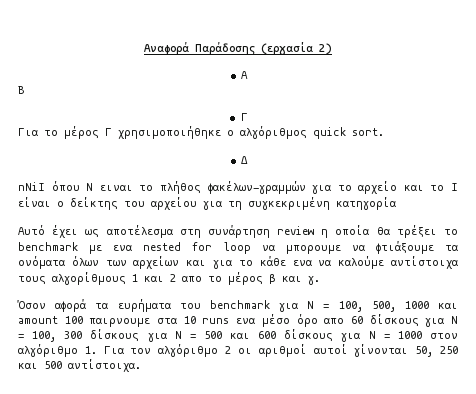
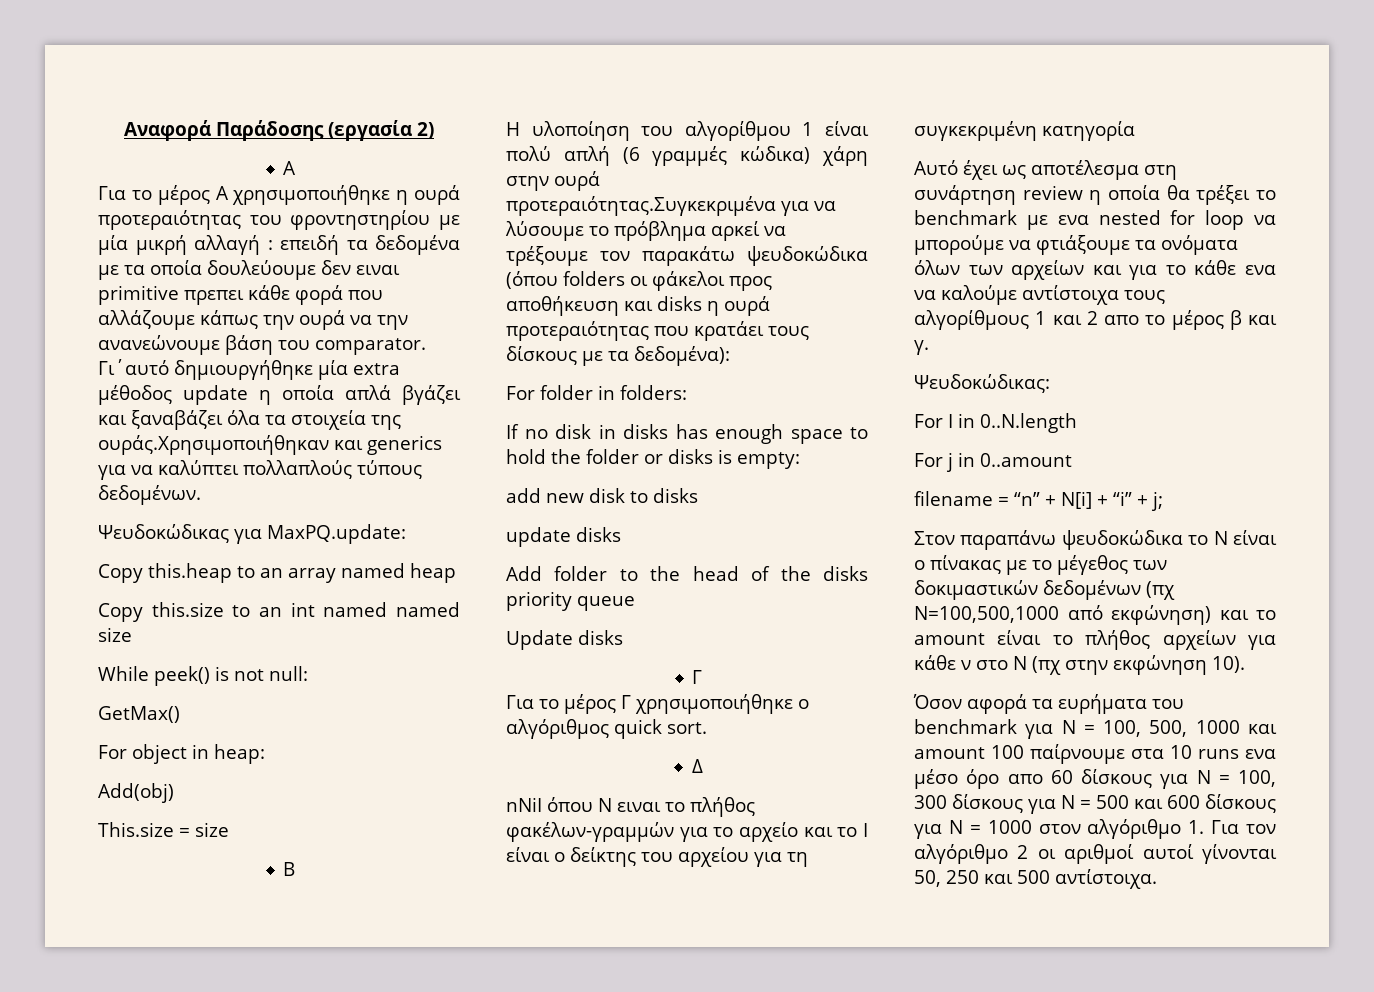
+ Για το μέρος Α χρησιμοποιήθηκε η ουρά προτεραιότητας του φροντηστηρίου με μία μικρή αλλαγή : επειδή τα δεδομένα με τα οποία δουλεύουμε δεν ειναι primitive πρεπει κάθε φορά που αλλάζουμε κάπως την ουρά να την ανανεώνουμε βάση του comparator. Γι΄αυτό δημιουργήθηκε μία extra μέθοδος update η οποία απλά βγάζει και ξαναβάζει όλα τα στοιχεία της ουράς.Χρησιμοποιήθηκαν και generics για να καλύπτει πολλαπλούς τύπους δεδομένων.
+ Ψευδοκώδικας για MaxPQ.update:
+ Copy this.heap to an array named heap
+ Copy this.size to an int named named size
+ While peek() is not null:
+ GetMax()
+ For object in heap:
+ Add(obj)
+ This.size = size
  Β
+ Η υλοποίηση του αλγορίθμου 1 είναι πολύ απλή (6 γραμμές κώδικα) χάρη στην ουρά προτεραιότητας.Συγκεκριμένα για να λύσουμε το πρόβλημα αρκεί να τρέξουμε τον παρακάτω ψευδοκώδικα (όπου folders οι φάκελοι προς αποθήκευση και disks η ουρά προτεραιότητας που κρατάει τους δίσκους με τα δεδομένα):
+ For folder in folders:
+ If no disk in disks has enough space to hold the folder or disks is empty:
+ add new disk to disks
+ update disks
+ Add folder to the head of the disks priority queue
+ Update disks
- Αυτό έχει ως αποτέλεσμα στη συνάρτηση review η οποία θα τρέξει το benchmark με ενα nested for loop να μπορουμε να φτιάξουμε τα ονόματα όλων των αρχείων και για το κάθε ενα να καλούμε αντίστοιχα τους αλγορίθμους 1 και 2 απο το μέρος β και γ.
+ Αυτό έχει ως αποτέλεσμα στη συνάρτηση review η οποία θα τρέξει το benchmark με ενα nested for loop να μπορούμε να φτιάξουμε τα ονόματα όλων των αρχείων και για το κάθε ενα να καλούμε αντίστοιχα τους αλγορίθμους 1 και 2 απο το μέρος β και γ.
+ Ψευδοκώδικας:
+ For I in 0..N.length
+ For j in 0..amount
+ filename = “n” + N[i] + “i” + j;
+ Στον παραπάνω ψευδοκώδικα το Ν είναι ο πίνακας με το μέγεθος των δοκιμαστικών δεδομένων (πχ Ν=100,500,1000 από εκφώνηση) και το amount είναι το πλήθος αρχείων για κάθε ν στο Ν (πχ στην εκφώνηση 10).
- Όσον αφορά τα ευρήματα του benchmark για Ν = 100, 500, 1000 και amount 100 παιρνουμε στα 10 runs ενα μέσο όρο απο 60 δίσκους για Ν = 100, 300 δίσκους για Ν = 500 και 600 δίσκους για Ν = 1000 στον αλγόριθμο 1. Για τον αλγόριθμο 2 οι αριθμοί αυτοί γίνονται 50, 250 και 500 αντίστοιχα.
+ Όσον αφορά τα ευρήματα του benchmark για Ν = 100, 500, 1000 και amount 100 παίρνουμε στα 10 runs ενα μέσο όρο απο 60 δίσκους για Ν = 100, 300 δίσκους για Ν = 500 και 600 δίσκους για Ν = 1000 στον αλγόριθμο 1. Για τον αλγόριθμο 2 οι αριθμοί αυτοί γίνονται 50, 250 και 500 αντίστοιχα.

